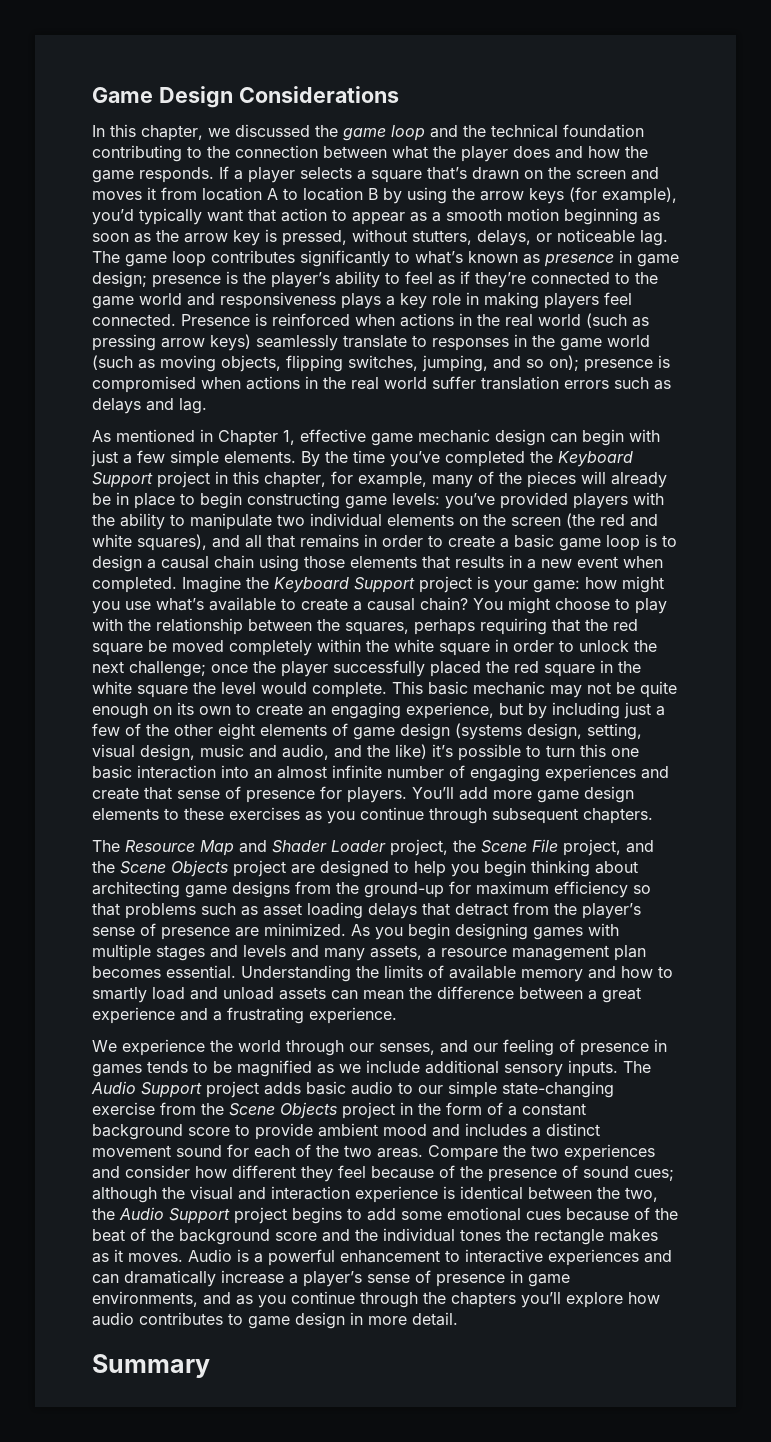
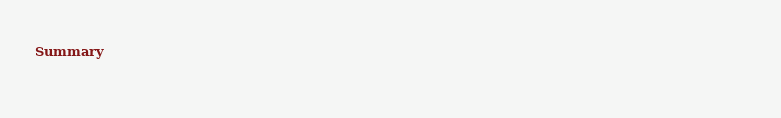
- Game Design Considerations
- In this chapter, we discussed the game loop and the technical foundation contributing to the connection between what the player does and how the game responds. If a player selects a square that’s drawn on the screen and moves it from location A to location B by using the arrow keys (for example), you’d typically want that action to appear as a smooth motion beginning as soon as the arrow key is pressed, without stutters, delays, or noticeable lag. The game loop contributes significantly to what’s known as presence in game design; presence is the player’s ability to feel as if they’re connected to the game world and responsiveness plays a key role in making players feel connected. Presence is reinforced when actions in the real world (such as pressing arrow keys) seamlessly translate to responses in the game world (such as moving objects, flipping switches, jumping, and so on); presence is compromised when actions in the real world suffer translation errors such as delays and lag.
- As mentioned in Chapter 1, effective game mechanic design can begin with just a few simple elements. By the time you’ve completed the Keyboard Support project in this chapter, for example, many of the pieces will already be in place to begin constructing game levels: you’ve provided players with the ability to manipulate two individual elements on the screen (the red and white squares), and all that remains in order to create a basic game loop is to design a causal chain using those elements that results in a new event when completed. Imagine the Keyboard Support project is your game: how might you use what’s available to create a causal chain? You might choose to play with the relationship between the squares, perhaps requiring that the red square be moved completely within the white square in order to unlock the next challenge; once the player successfully placed the red square in the white square the level would complete. This basic mechanic may not be quite enough on its own to create an engaging experience, but by including just a few of the other eight elements of game design (systems design, setting, visual design, music and audio, and the like) it’s possible to turn this one basic interaction into an almost infinite number of engaging experiences and create that sense of presence for players. You’ll add more game design elements to these exercises as you continue through subsequent chapters.
- The Resource Map and Shader Loader project, the Scene File project, and the Scene Objects project are designed to help you begin thinking about architecting game designs from the ground-up for maximum efficiency so that problems such as asset loading delays that detract from the player’s sense of presence are minimized. As you begin designing games with multiple stages and levels and many assets, a resource management plan becomes essential. Understanding the limits of available memory and how to smartly load and unload assets can mean the difference between a great experience and a frustrating experience.
- We experience the world through our senses, and our feeling of presence in games tends to be magnified as we include additional sensory inputs. The Audio Support project adds basic audio to our simple state-changing exercise from the Scene Objects project in the form of a constant background score to provide ambient mood and includes a distinct movement sound for each of the two areas. Compare the two experiences and consider how different they feel because of the presence of sound cues; although the visual and interaction experience is identical between the two, the Audio Support project begins to add some emotional cues because of the beat of the background score and the individual tones the rectangle makes as it moves. Audio is a powerful enhancement to interactive experiences and can dramatically increase a player’s sense of presence in game environments, and as you continue through the chapters you’ll explore how audio contributes to game design in more detail.

